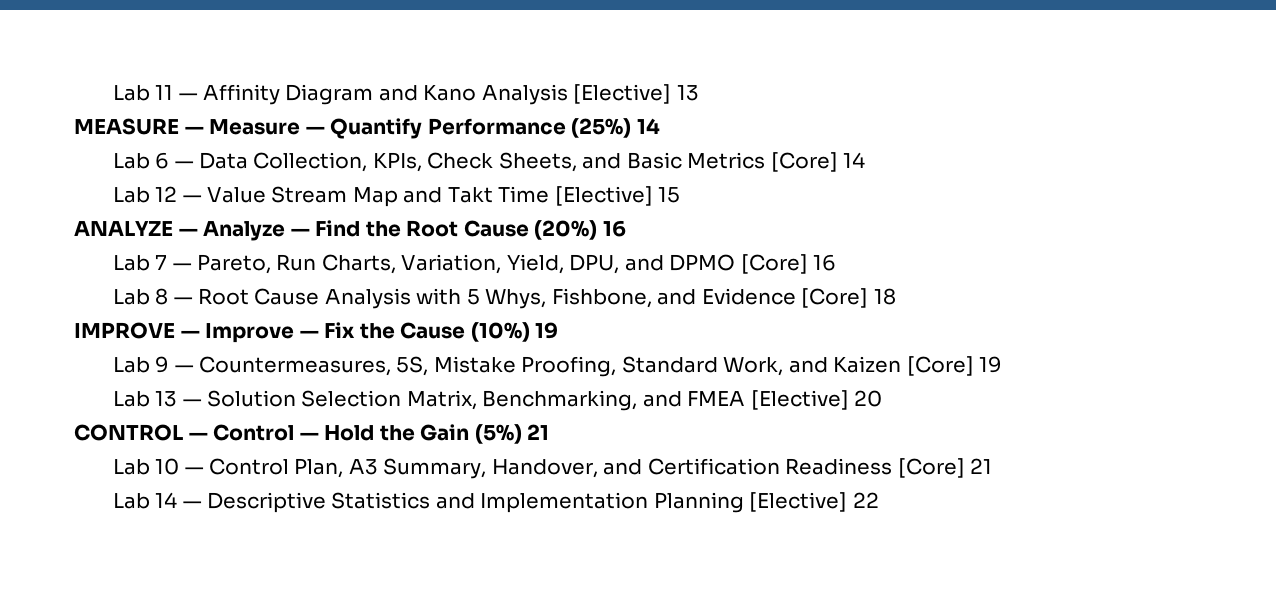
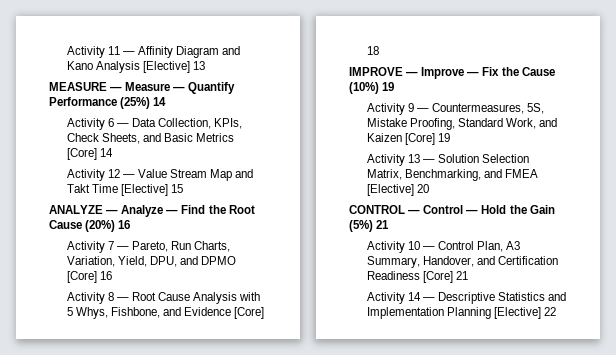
- Lab 11 — Affinity Diagram and Kano Analysis [Elective] 13
+ Activity 11 — Affinity Diagram and Kano Analysis [Elective] 13
- Lab 6 — Data Collection, KPIs, Check Sheets, and Basic Metrics [Core] 14
+ Activity 6 — Data Collection, KPIs, Check Sheets, and Basic Metrics [Core] 14
- Lab 12 — Value Stream Map and Takt Time [Elective] 15
+ Activity 12 — Value Stream Map and Takt Time [Elective] 15
- Lab 7 — Pareto, Run Charts, Variation, Yield, DPU, and DPMO [Core] 16
+ Activity 7 — Pareto, Run Charts, Variation, Yield, DPU, and DPMO [Core] 16
- Lab 8 — Root Cause Analysis with 5 Whys, Fishbone, and Evidence [Core] 18
+ Activity 8 — Root Cause Analysis with 5 Whys, Fishbone, and Evidence [Core] 18
- Lab 9 — Countermeasures, 5S, Mistake Proofing, Standard Work, and Kaizen [Core] 19
+ Activity 9 — Countermeasures, 5S, Mistake Proofing, Standard Work, and Kaizen [Core] 19
- Lab 13 — Solution Selection Matrix, Benchmarking, and FMEA [Elective] 20
+ Activity 13 — Solution Selection Matrix, Benchmarking, and FMEA [Elective] 20
- Lab 10 — Control Plan, A3 Summary, Handover, and Certification Readiness [Core] 21
+ Activity 10 — Control Plan, A3 Summary, Handover, and Certification Readiness [Core] 21
- Lab 14 — Descriptive Statistics and Implementation Planning [Elective] 22
+ Activity 14 — Descriptive Statistics and Implementation Planning [Elective] 22

